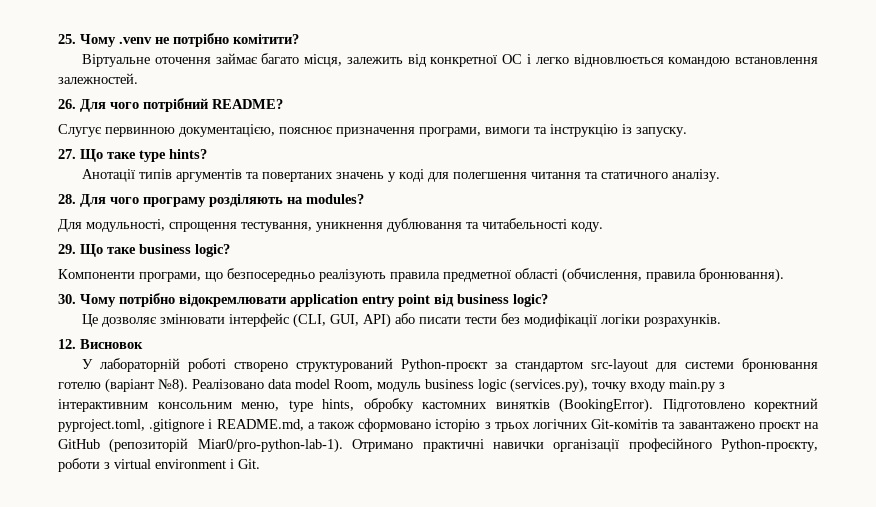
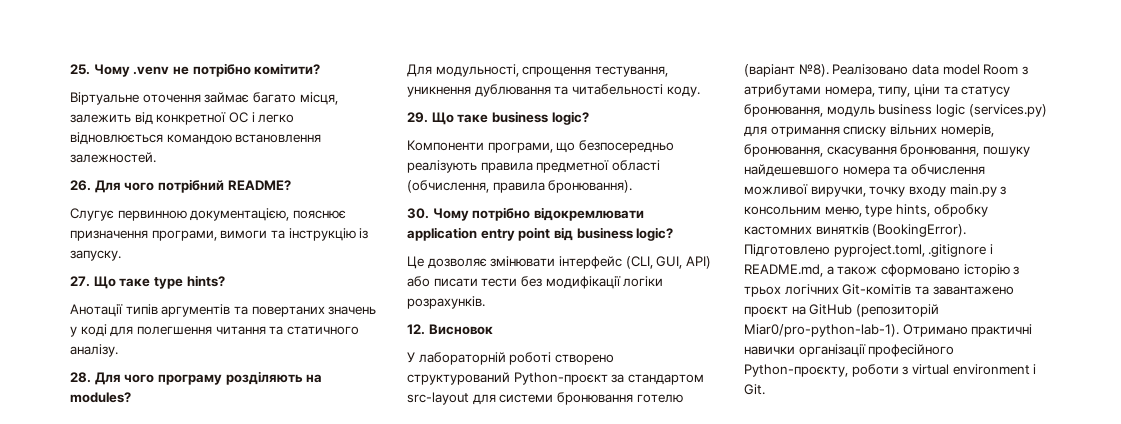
- Реалізовано data model Room, модуль business logic (services.py), точку входу main.py з інтерактивним консольним меню, type hints, обробку кастомних винятків (BookingError).
+ Реалізовано data model Room з атрибутами номера, типу, ціни та статусу бронювання, модуль business logic (services.py) для отримання списку вільних номерів, бронювання, скасування бронювання, пошуку найдешевшого номера та обчислення можливої виручки, точку входу main.py з консольним меню, type hints, обробку кастомних винятків (BookingError).
- Підготовлено коректний pyproject.toml, .gitignore і README.md, а також сформовано історію з трьох логічних Git-комітів та завантажено проєкт на GitHub (репозиторій Miar0/pro-python-lab-1).
+ Підготовлено pyproject.toml, .gitignore і README.md, а також сформовано історію з трьох логічних Git-комітів та завантажено проєкт на GitHub (репозиторій Miar0/pro-python-lab-1).

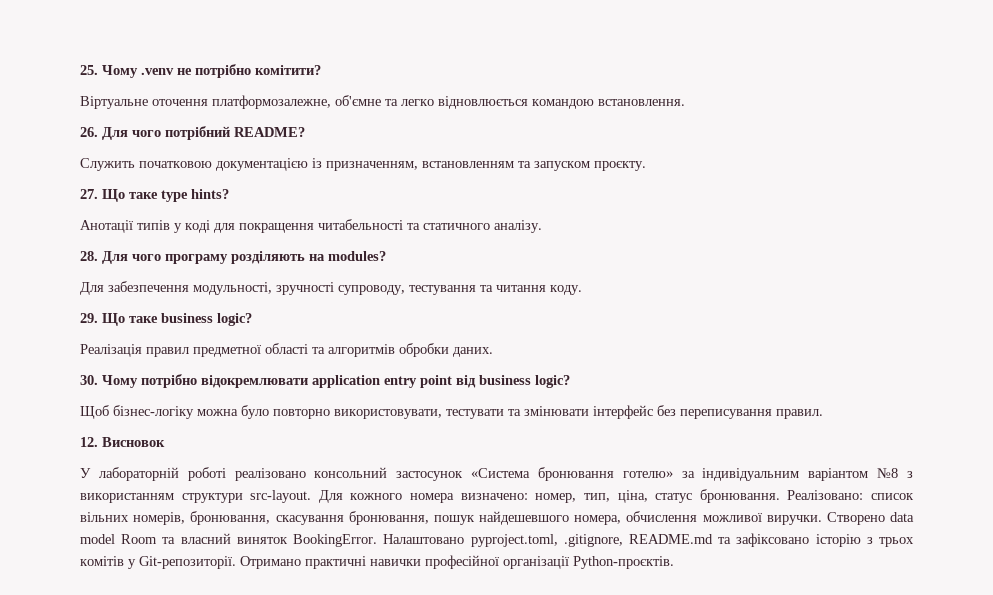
- Віртуальне оточення займає багато місця, залежить від конкретної ОС і легко відновлюється командою встановлення залежностей.
+ Віртуальне оточення платформозалежне, об'ємне та легко відновлюється командою встановлення.
- Слугує первинною документацією, пояснює призначення програми, вимоги та інструкцію із запуску.
+ Служить початковою документацією із призначенням, встановленням та запуском проєкту.
- Анотації типів аргументів та повертаних значень у коді для полегшення читання та статичного аналізу.
+ Анотації типів у коді для покращення читабельності та статичного аналізу.
- Для модульності, спрощення тестування, уникнення дублювання та читабельності коду.
+ Для забезпечення модульності, зручності супроводу, тестування та читання коду.
- Компоненти програми, що безпосередньо реалізують правила предметної області (обчислення, правила бронювання).
+ Реалізація правил предметної області та алгоритмів обробки даних.
- Це дозволяє змінювати інтерфейс (CLI, GUI, API) або писати тести без модифікації логіки розрахунків.
+ Щоб бізнес-логіку можна було повторно використовувати, тестувати та змінювати інтерфейс без переписування правил.
- У лабораторній роботі створено структурований Python-проєкт за стандартом src-layout для системи бронювання готелю (варіант №8). Реалізовано data model Room з атрибутами номера, типу, ціни та статусу бронювання, модуль business logic (services.py) для отримання списку вільних номерів, бронювання, скасування бронювання, пошуку найдешевшого номера та обчислення можливої виручки, точку входу main.py з консольним меню, type hints, обробку кастомних винятків (BookingError). Підготовлено pyproject.toml, .gitignore і README.md, а також сформовано історію з трьох логічних Git-комітів та завантажено проєкт на GitHub (репозиторій Miar0/pro-python-lab-1). Отримано практичні навички організації професійного Python-проєкту, роботи з virtual environment і Git.
+ У лабораторній роботі реалізовано консольний застосунок «Система бронювання готелю» за індивідуальним варіантом №8 з використанням структури src-layout. Для кожного номера визначено: номер, тип, ціна, статус бронювання. Реалізовано: список вільних номерів, бронювання, скасування бронювання, пошук найдешевшого номера, обчислення можливої виручки. Створено data model Room та власний виняток BookingError. Налаштовано pyproject.toml, .gitignore, README.md та зафіксовано історію з трьох комітів у Git-репозиторії. Отримано практичні навички професійної організації Python-проєктів.

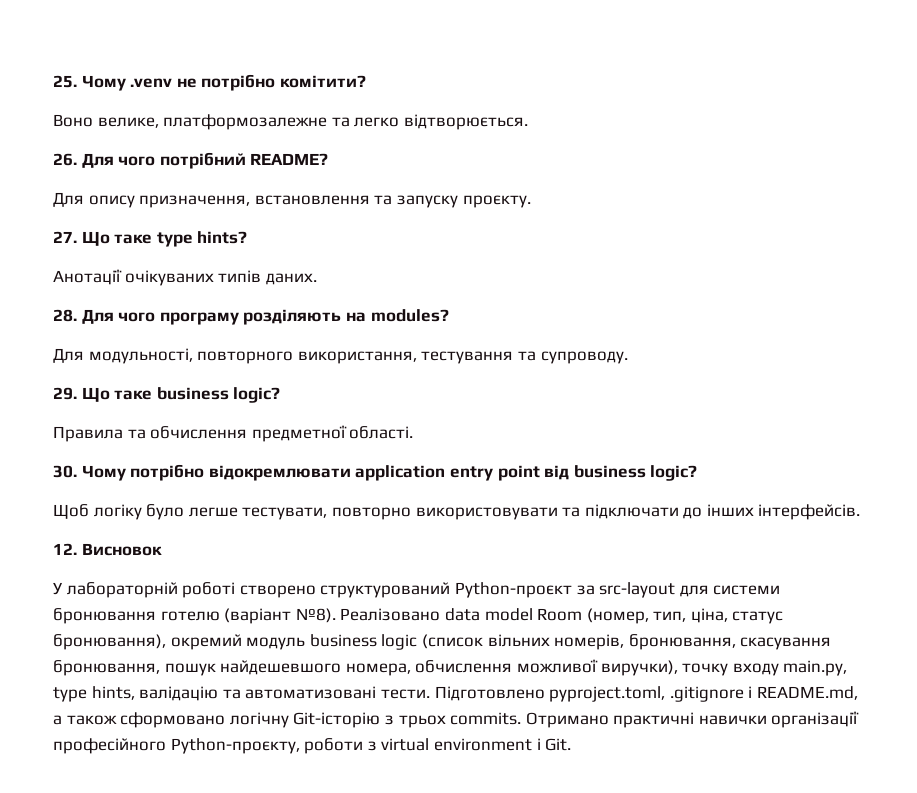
- Віртуальне оточення платформозалежне, об'ємне та легко відновлюється командою встановлення.
+ Воно велике, платформозалежне та легко відтворюється.
- Служить початковою документацією із призначенням, встановленням та запуском проєкту.
+ Для опису призначення, встановлення та запуску проєкту.
- Анотації типів у коді для покращення читабельності та статичного аналізу.
+ Анотації очікуваних типів даних.
- Для забезпечення модульності, зручності супроводу, тестування та читання коду.
+ Для модульності, повторного використання, тестування та супроводу.
- Реалізація правил предметної області та алгоритмів обробки даних.
+ Правила та обчислення предметної області.
- Щоб бізнес-логіку можна було повторно використовувати, тестувати та змінювати інтерфейс без переписування правил.
+ Щоб логіку було легше тестувати, повторно використовувати та підключати до інших інтерфейсів.
- У лабораторній роботі реалізовано консольний застосунок «Система бронювання готелю» за індивідуальним варіантом №8 з використанням структури src-layout. Для кожного номера визначено: номер, тип, ціна, статус бронювання. Реалізовано: список вільних номерів, бронювання, скасування бронювання, пошук найдешевшого номера, обчислення можливої виручки. Створено data model Room та власний виняток BookingError. Налаштовано pyproject.toml, .gitignore, README.md та зафіксовано історію з трьох комітів у Git-репозиторії. Отримано практичні навички професійної організації Python-проєктів.
+ У лабораторній роботі створено структурований Python-проєкт за src-layout для системи бронювання готелю (варіант №8). Реалізовано data model Room (номер, тип, ціна, статус бронювання), окремий модуль business logic (список вільних номерів, бронювання, скасування бронювання, пошук найдешевшого номера, обчислення можливої виручки), точку входу main.py, type hints, валідацію та автоматизовані тести. Підготовлено pyproject.toml, .gitignore і README.md, а також сформовано логічну Git-історію з трьох commits. Отримано практичні навички організації професійного Python-проєкту, роботи з virtual environment і Git.

